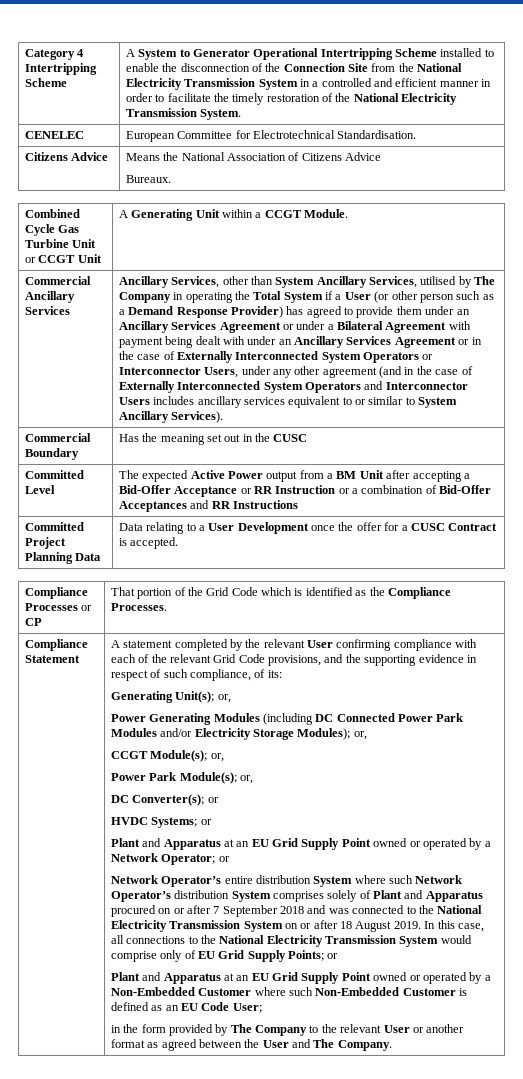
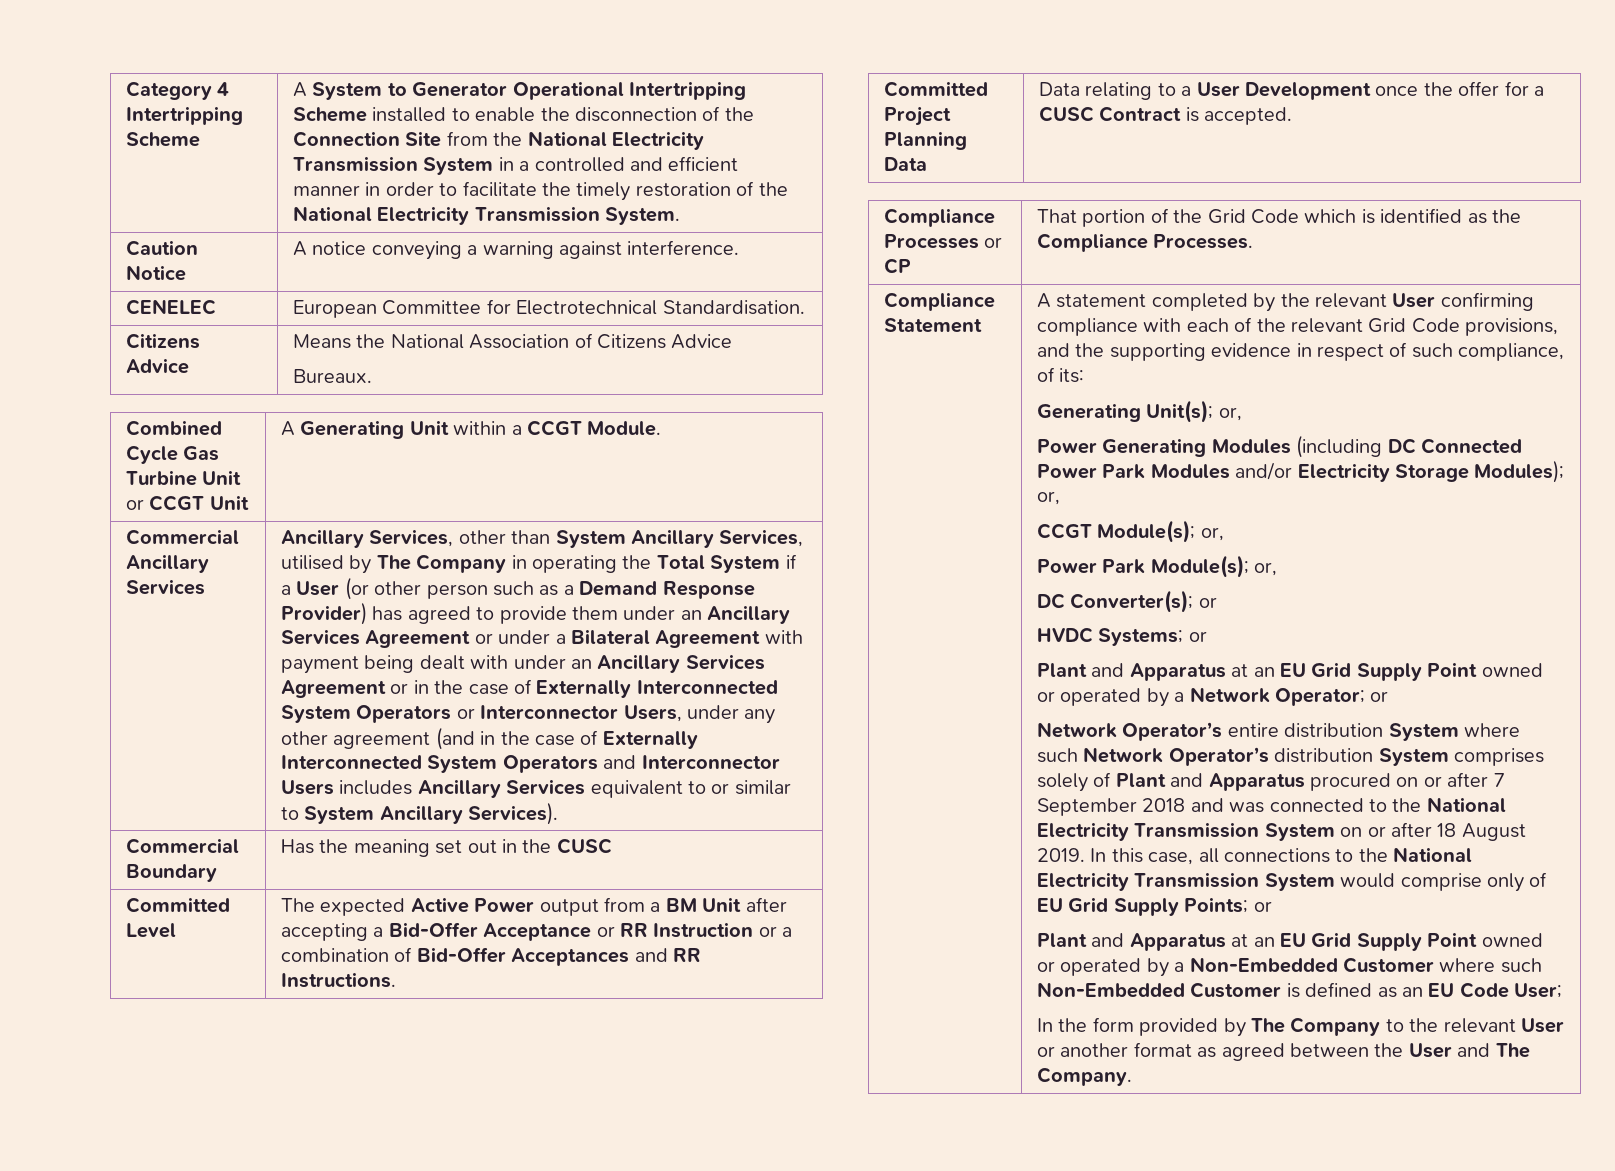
+ Caution Notice | A notice conveying a warning against interference.
- Ancillary Services, other than System Ancillary Services, utilised by The Company in operating the Total System if a User (or other person such as a Demand Response Provider) has agreed to provide them under an Ancillary Services Agreement or under a Bilateral Agreement with payment being dealt with under an Ancillary Services Agreement or in the case of Externally Interconnected System Operators or Interconnector Users, under any other agreement (and in the case of Externally Interconnected System Operators and Interconnector Users includes ancillary services equivalent to or similar to System Ancillary Services).
+ Ancillary Services, other than System Ancillary Services, utilised by The Company in operating the Total System if a User (or other person such as a Demand Response Provider) has agreed to provide them under an Ancillary Services Agreement or under a Bilateral Agreement with payment being dealt with under an Ancillary Services Agreement or in the case of Externally Interconnected System Operators or Interconnector Users, under any other agreement (and in the case of Externally Interconnected System Operators and Interconnector Users includes Ancillary Services equivalent to or similar to System Ancillary Services).
- Committed Level | The expected Active Power output from a BM Unit after accepting a Bid-Offer Acceptance or RR Instruction or a combination of Bid-Offer Acceptances and RR Instructions
+ Committed Level | The expected Active Power output from a BM Unit after accepting a Bid-Offer Acceptance or RR Instruction or a combination of Bid-Offer Acceptances and RR Instructions.
- in the form provided by The Company to the relevant User or another format as agreed between the User and The Company.
+ In the form provided by The Company to the relevant User or another format as agreed between the User and The Company.

